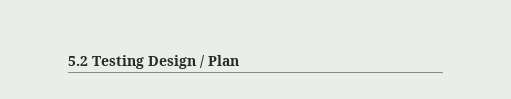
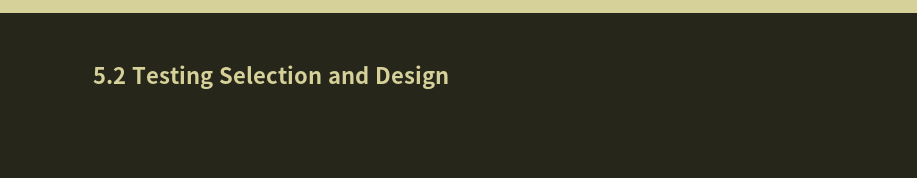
- 5.2 Testing Design / Plan
+ 5.2 Testing Selection and Design

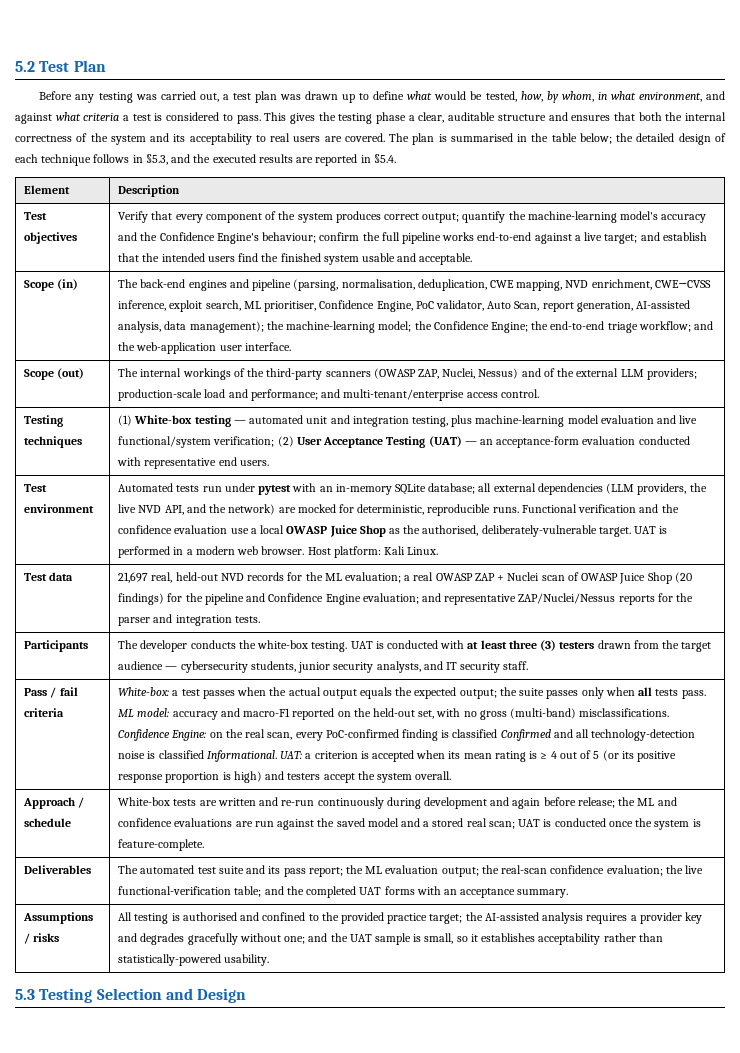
- 5.2 Testing Selection and Design
+ 5.2 Test Plan
+ Before any testing was carried out, a test plan was drawn up to define what would be tested, how, by whom, in what environment, and against what criteria a test is considered to pass. This gives the testing phase a clear, auditable structure and ensures that both the internal correctness of the system and its acceptability to real users are covered. The plan is summarised in the table below; the detailed design of each technique follows in §5.3, and the executed results are reported in §5.4.
+ Element | Description
+ Test objectives | Verify that every component of the system produces correct output; quantify the machine-learning model's accuracy and the Confidence Engine's behaviour; confirm the full pipeline works end-to-end against a live target; and establish that the intended users find the finished system usable and acceptable.
+ Scope (in) | The back-end engines and pipeline (parsing, normalisation, deduplication, CWE mapping, NVD enrichment, CWE→CVSS inference, exploit search, ML prioritiser, Confidence Engine, PoC validator, Auto Scan, report generation, AI-assisted analysis, data management); the machine-learning model; the Confidence Engine; the end-to-end triage workflow; and the web-application user interface.
+ Scope (out) | The internal workings of the third-party scanners (OWASP ZAP, Nuclei, Nessus) and of the external LLM providers; production-scale load and performance; and multi-tenant/enterprise access control.
+ Testing techniques | (1) White-box testing — automated unit and integration testing, plus machine-learning model evaluation and live functional/system verification; (2) User Acceptance Testing (UAT) — an acceptance-form evaluation conducted with representative end users.
+ Test environment | Automated tests run under pytest with an in-memory SQLite database; all external dependencies (LLM providers, the live NVD API, and the network) are mocked for deterministic, reproducible runs. Functional verification and the confidence evaluation use a local OWASP Juice Shop as the authorised, deliberately-vulnerable target. UAT is performed in a modern web browser. Host platform: Kali Linux.
+ Test data | 21,697 real, held-out NVD records for the ML evaluation; a real OWASP ZAP + Nuclei scan of OWASP Juice Shop (20 findings) for the pipeline and Confidence Engine evaluation; and representative ZAP/Nuclei/Nessus reports for the parser and integration tests.
+ Participants | The developer conducts the white-box testing. UAT is conducted with at least three (3) testers drawn from the target audience — cybersecurity students, junior security analysts, and IT security staff.
+ Pass / fail criteria | White-box: a test passes when the actual output equals the expected output; the suite passes only when all tests pass. ML model: accuracy and macro-F1 reported on the held-out set, with no gross (multi-band) misclassifications. Confidence Engine: on the real scan, every PoC-confirmed finding is classified Confirmed and all technology-detection noise is classified Informational. UAT: a criterion is accepted when its mean rating is ≥ 4 out of 5 (or its positive response proportion is high) and testers accept the system overall.
+ Approach / schedule | White-box tests are written and re-run continuously during development and again before release; the ML and confidence evaluations are run against the saved model and a stored real scan; UAT is conducted once the system is feature-complete.
+ Deliverables | The automated test suite and its pass report; the ML evaluation output; the real-scan confidence evaluation; the live functional-verification table; and the completed UAT forms with an acceptance summary.
+ Assumptions / risks | All testing is authorised and confined to the provided practice target; the AI-assisted analysis requires a provider key and degrades gracefully without one; and the UAT sample is small, so it establishes acceptability rather than statistically-powered usability.
+ 5.3 Testing Selection and Design

